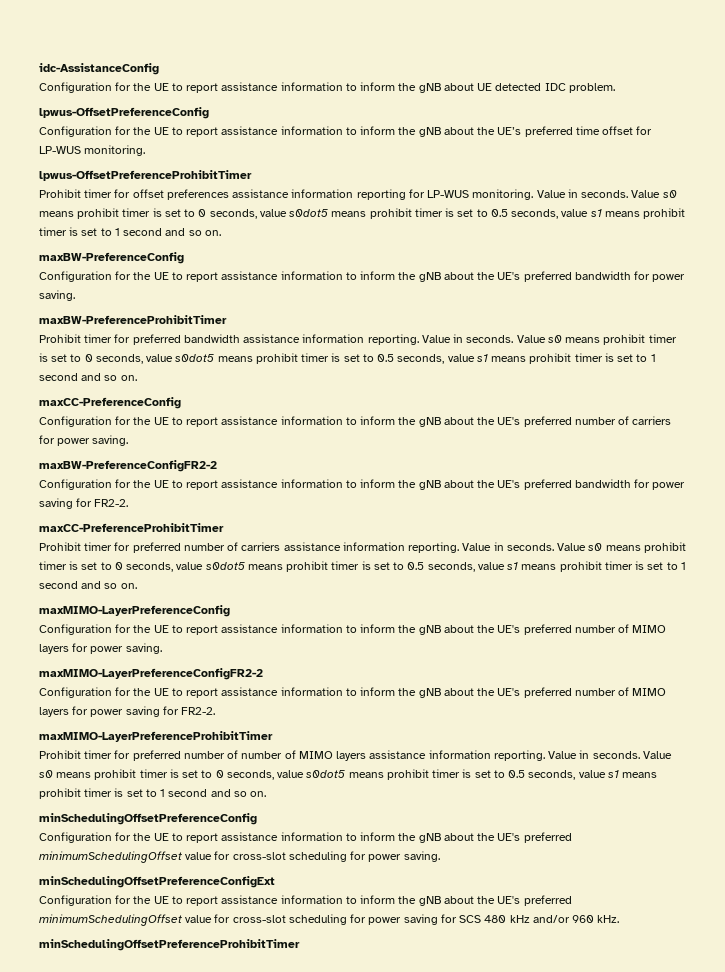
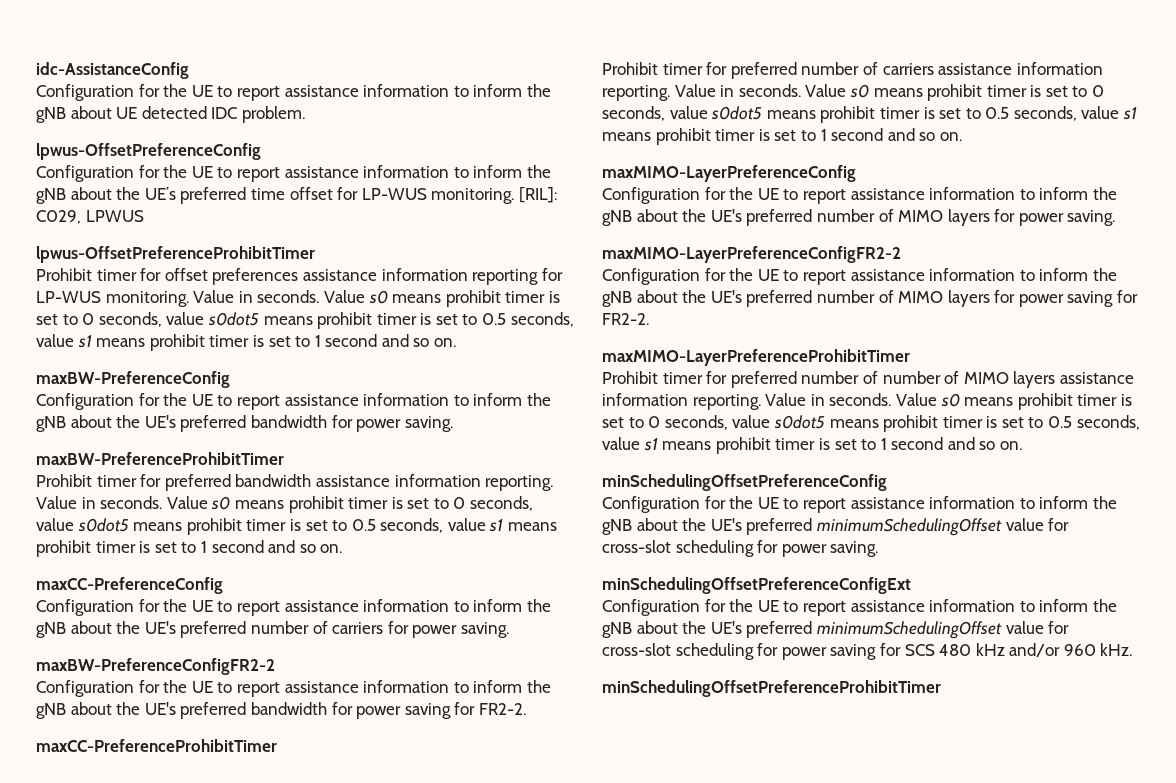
+ [RIL]: C029, LPWUS

